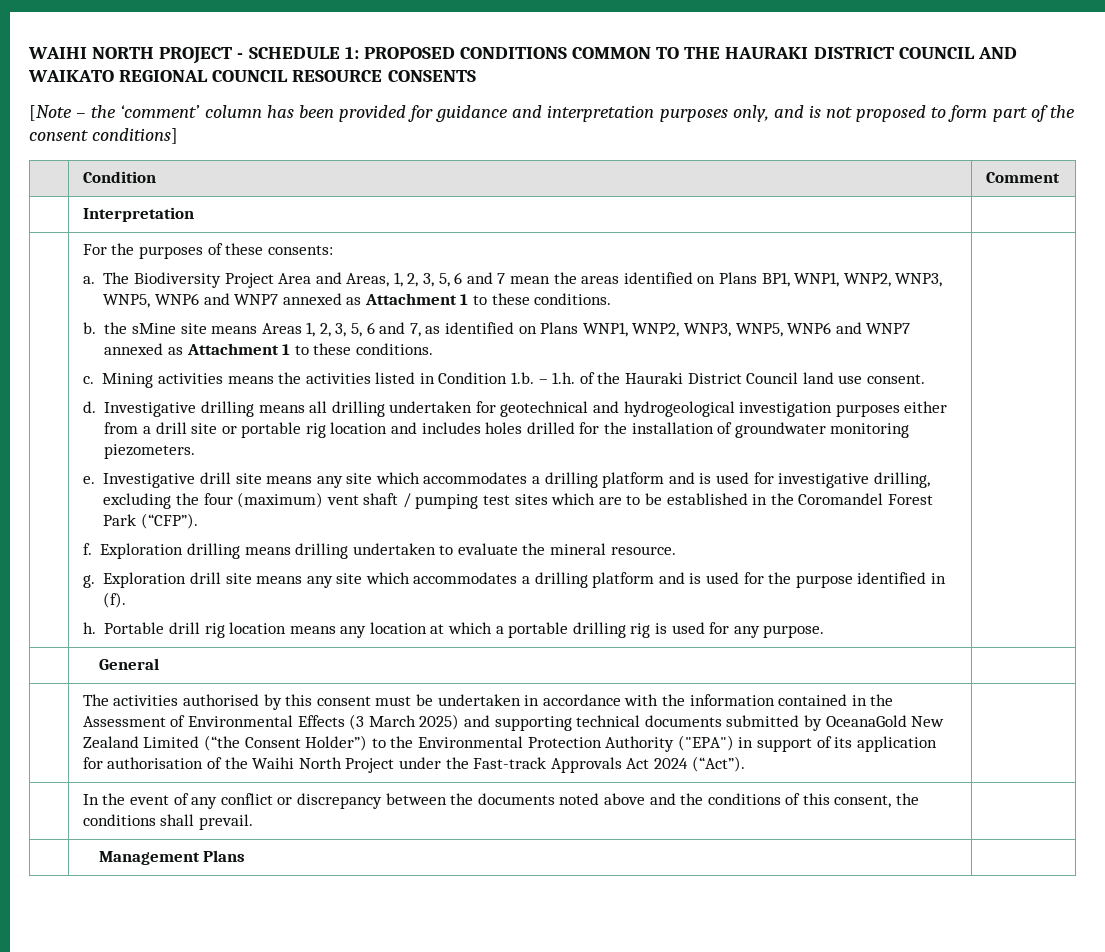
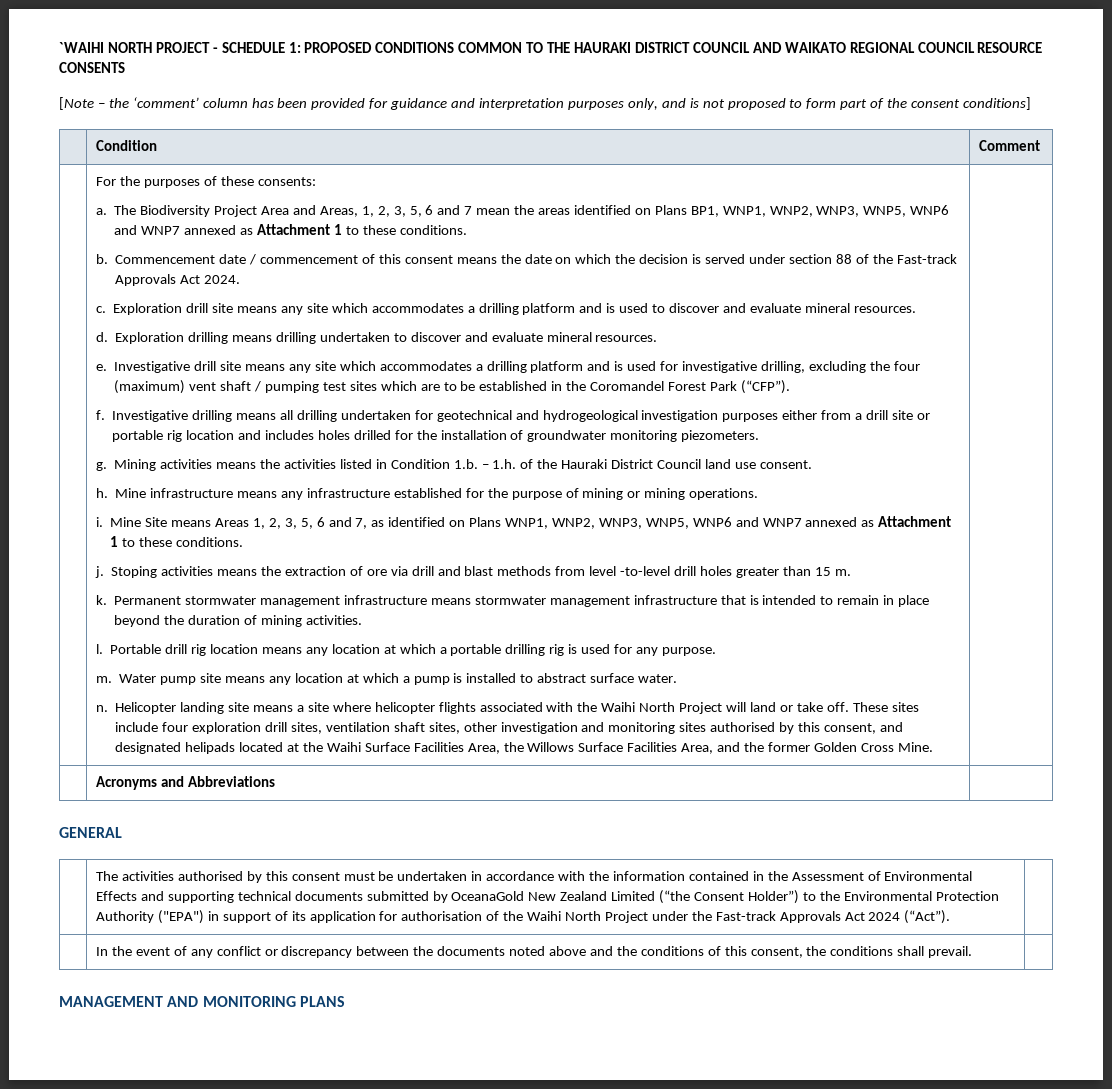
- WAIHI NORTH PROJECT - SCHEDULE 1: PROPOSED CONDITIONS COMMON TO THE HAURAKI DISTRICT COUNCIL AND WAIKATO REGIONAL COUNCIL RESOURCE CONSENTS
+ `WAIHI NORTH PROJECT - SCHEDULE 1: PROPOSED CONDITIONS COMMON TO THE HAURAKI DISTRICT COUNCIL AND WAIKATO REGIONAL COUNCIL RESOURCE CONSENTS
- | Interpretation |
- b. the sMine site means Areas 1, 2, 3, 5, 6 and 7, as identified on Plans WNP1, WNP2, WNP3, WNP5, WNP6 and WNP7 annexed as Attachment 1 to these conditions.
- c. Mining activities means the activities listed in Condition 1.b. – 1.h. of the Hauraki District Council land use consent.
- d. Investigative drilling means all drilling undertaken for geotechnical and hydrogeological investigation purposes either from a drill site or portable rig location and includes holes drilled for the installation of groundwater monitoring piezometers.
+ b. Commencement date / commencement of this consent means the date on which the decision is served under section 88 of the Fast-track Approvals Act 2024.
+ c. Exploration drill site means any site which accommodates a drilling platform and is used to discover and evaluate mineral resources.
+ d. Exploration drilling means drilling undertaken to discover and evaluate mineral resources.
- Exploration drilling means drilling undertaken to evaluate the mineral resource.
- g. Exploration drill site means any site which accommodates a drilling platform and is used for the purpose identified in (f).
- h.
+ Investigative drilling means all drilling undertaken for geotechnical and hydrogeological investigation purposes either from a drill site or portable rig location and includes holes drilled for the installation of groundwater monitoring piezometers.
+ g. Mining activities means the activities listed in Condition 1.b. – 1.h. of the Hauraki District Council land use consent.
+ h. Mine infrastructure means any infrastructure established for the purpose of mining or mining operations.
+ i. Mine Site means Areas 1, 2, 3, 5, 6 and 7, as identified on Plans WNP1, WNP2, WNP3, WNP5, WNP6 and WNP7 annexed as Attachment 1 to these conditions.
+ j. Stoping activities means the extraction of ore via drill and blast methods from level -to-level drill holes greater than 15 m.
+ k. Permanent stormwater management infrastructure means stormwater management infrastructure that is intended to remain in place beyond the duration of mining activities.
+ l.
- | General |
+ m. Water pump site means any location at which a pump is installed to abstract surface water.
+ n. Helicopter landing site means a site where helicopter flights associated with the Waihi North Project will land or take off. These sites include four exploration drill sites, ventilation shaft sites, other investigation and monitoring sites authorised by this consent, and designated helipads located at the Waihi Surface Facilities Area, the Willows Surface Facilities Area, and the former Golden Cross Mine. |
+ | Acronyms and Abbreviations |
+ GENERAL
- The activities authorised by this consent must be undertaken in accordance with the information contained in the Assessment of Environmental Effects (3 March 2025) and supporting technical documents submitted by OceanaGold New Zealand Limited (“the Consent Holder”) to the Environmental Protection Authority ("EPA") in support of its application for authorisation of the Waihi North Project under the Fast-track Approvals Act 2024 (“Act”).
+ The activities authorised by this consent must be undertaken in accordance with the information contained in the Assessment of Environmental Effects and supporting technical documents submitted by OceanaGold New Zealand Limited (“the Consent Holder”) to the Environmental Protection Authority ("EPA") in support of its application for authorisation of the Waihi North Project under the Fast-track Approvals Act 2024 (“Act”).
- | Management Plans |
+ MANAGEMENT AND MONITORING PLANS

